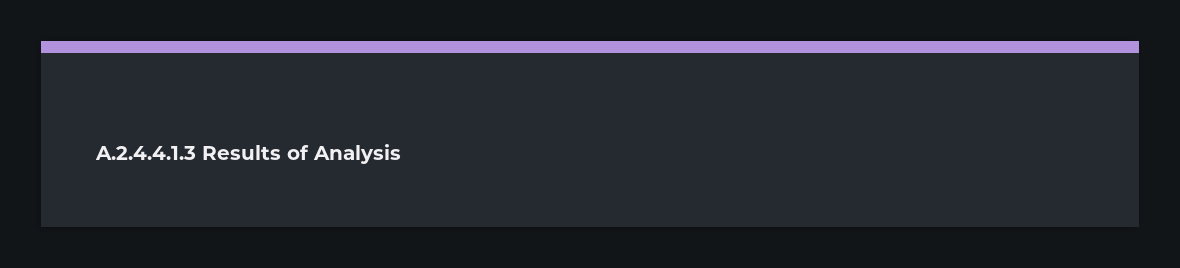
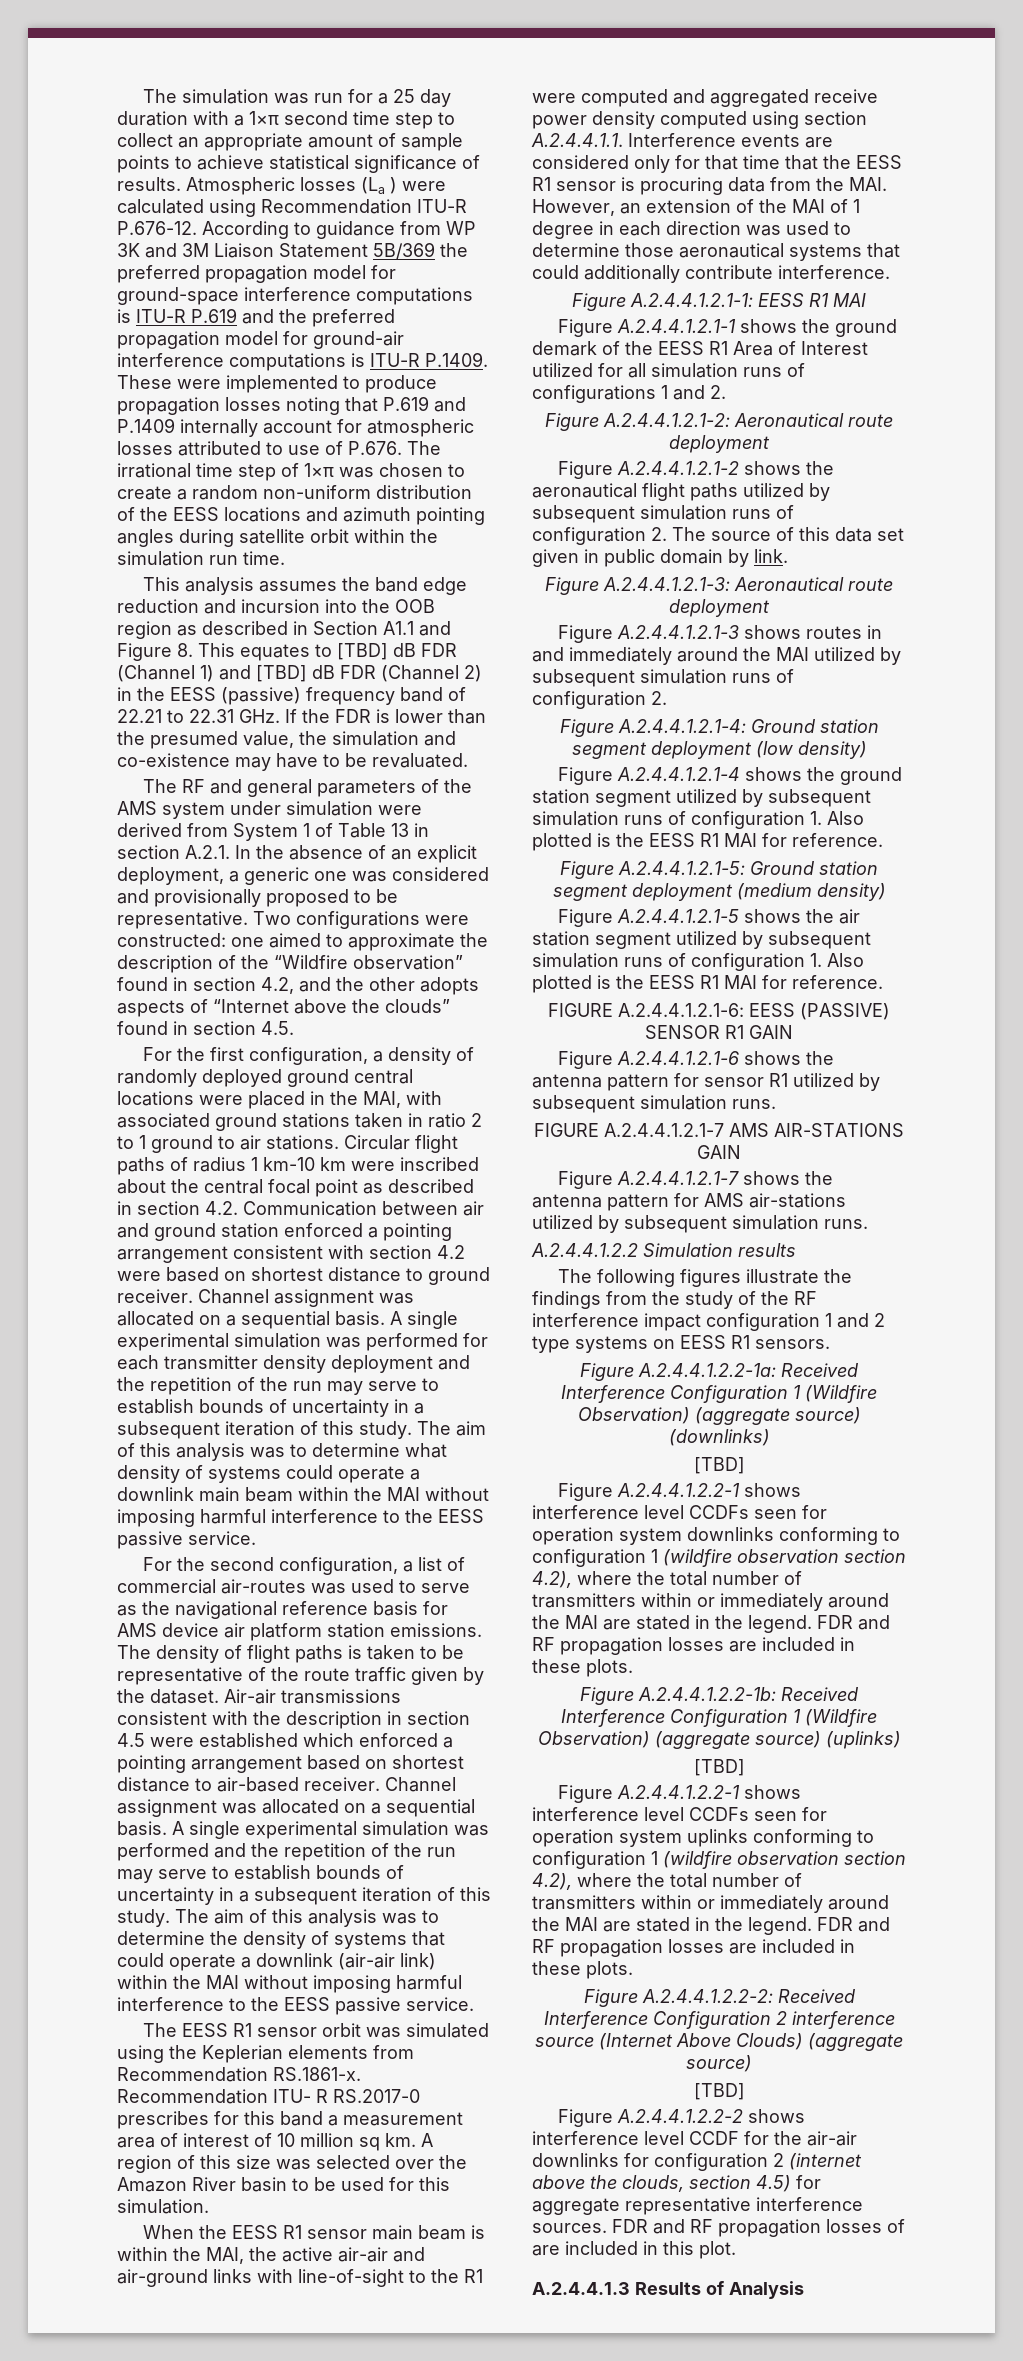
+ The simulation was run for a 25 day duration with a 1×π second time step to collect an appropriate amount of sample points to achieve statistical significance of results. Atmospheric losses (La ) were calculated using Recommendation ITU-R P.676-12. According to guidance from WP 3K and 3M Liaison Statement 5B/369 the preferred propagation model for ground-space interference computations is ITU-R P.619 and the preferred propagation model for ground-air interference computations is ITU-R P.1409. These were implemented to produce propagation losses noting that P.619 and P.1409 internally account for atmospheric losses attributed to use of P.676. The irrational time step of 1×π was chosen to create a random non-uniform distribution of the EESS locations and azimuth pointing angles during satellite orbit within the simulation run time.
+ This analysis assumes the band edge reduction and incursion into the OOB region as described in Section A1.1 and Figure 8. This equates to [TBD] dB FDR (Channel 1) and [TBD] dB FDR (Channel 2) in the EESS (passive) frequency band of 22.21 to 22.31 GHz. If the FDR is lower than the presumed value, the simulation and co-existence may have to be revaluated.
+ The RF and general parameters of the AMS system under simulation were derived from System 1 of Table 13 in section A.2.1. In the absence of an explicit deployment, a generic one was considered and provisionally proposed to be representative. Two configurations were constructed: one aimed to approximate the description of the “Wildfire observation” found in section 4.2, and the other adopts aspects of “Internet above the clouds” found in section 4.5.
+ For the first configuration, a density of randomly deployed ground central locations were placed in the MAI, with associated ground stations taken in ratio 2 to 1 ground to air stations. Circular flight paths of radius 1 km-10 km were inscribed about the central focal point as described in section 4.2. Communication between air and ground station enforced a pointing arrangement consistent with section 4.2 were based on shortest distance to ground receiver. Channel assignment was allocated on a sequential basis. A single experimental simulation was performed for each transmitter density deployment and the repetition of the run may serve to establish bounds of uncertainty in a subsequent iteration of this study. The aim of this analysis was to determine what density of systems could operate a downlink main beam within the MAI without imposing harmful interference to the EESS passive service.
+ For the second configuration, a list of commercial air-routes was used to serve as the navigational reference basis for AMS device air platform station emissions. The density of flight paths is taken to be representative of the route traffic given by the dataset. Air-air transmissions consistent with the description in section 4.5 were established which enforced a pointing arrangement based on shortest distance to air-based receiver. Channel assignment was allocated on a sequential basis. A single experimental simulation was performed and the repetition of the run may serve to establish bounds of uncertainty in a subsequent iteration of this study. The aim of this analysis was to determine the density of systems that could operate a downlink (air-air link) within the MAI without imposing harmful interference to the EESS passive service.
+ The EESS R1 sensor orbit was simulated using the Keplerian elements from Recommendation RS.1861-x. Recommendation ITU- R RS.2017-0 prescribes for this band a measurement area of interest of 10 million sq km. A region of this size was selected over the Amazon River basin to be used for this simulation.
+ When the EESS R1 sensor main beam is within the MAI, the active air-air and air-ground links with line-of-sight to the R1 were computed and aggregated receive power density computed using section A.2.4.4.1.1. Interference events are considered only for that time that the EESS R1 sensor is procuring data from the MAI. However, an extension of the MAI of 1 degree in each direction was used to determine those aeronautical systems that could additionally contribute interference.
+ Figure A.2.4.4.1.2.1-1: EESS R1 MAI
+ Figure A.2.4.4.1.2.1-1 shows the ground demark of the EESS R1 Area of Interest utilized for all simulation runs of configurations 1 and 2.
+ Figure A.2.4.4.1.2.1-2: Aeronautical route deployment
+ Figure A.2.4.4.1.2.1-2 shows the aeronautical flight paths utilized by subsequent simulation runs of configuration 2. The source of this data set given in public domain by link.
+ Figure A.2.4.4.1.2.1-3: Aeronautical route deployment
+ Figure A.2.4.4.1.2.1-3 shows routes in and immediately around the MAI utilized by subsequent simulation runs of configuration 2.
+ Figure A.2.4.4.1.2.1-4: Ground station segment deployment (low density)
+ Figure A.2.4.4.1.2.1-4 shows the ground station segment utilized by subsequent simulation runs of configuration 1. Also plotted is the EESS R1 MAI for reference.
+ Figure A.2.4.4.1.2.1-5: Ground station segment deployment (medium density)
+ Figure A.2.4.4.1.2.1-5 shows the air station segment utilized by subsequent simulation runs of configuration 1. Also plotted is the EESS R1 MAI for reference.
+ FIGURE A.2.4.4.1.2.1-6: EESS (PASSIVE) SENSOR R1 GAIN
+ Figure A.2.4.4.1.2.1-6 shows the antenna pattern for sensor R1 utilized by subsequent simulation runs.
+ FIGURE A.2.4.4.1.2.1-7 AMS AIR-STATIONS GAIN
+ Figure A.2.4.4.1.2.1-7 shows the antenna pattern for AMS air-stations utilized by subsequent simulation runs.
+ A.2.4.4.1.2.2 Simulation results
+ The following figures illustrate the findings from the study of the RF interference impact configuration 1 and 2 type systems on EESS R1 sensors.
+ Figure A.2.4.4.1.2.2-1a: Received Interference Configuration 1 (Wildfire Observation) (aggregate source) (downlinks)
+ [TBD]
+ Figure A.2.4.4.1.2.2-1 shows interference level CCDFs seen for operation system downlinks conforming to configuration 1 (wildfire observation section 4.2), where the total number of transmitters within or immediately around the MAI are stated in the legend. FDR and RF propagation losses are included in these plots.
+ Figure A.2.4.4.1.2.2-1b: Received Interference Configuration 1 (Wildfire Observation) (aggregate source) (uplinks)
+ [TBD]
+ Figure A.2.4.4.1.2.2-1 shows interference level CCDFs seen for operation system uplinks conforming to configuration 1 (wildfire observation section 4.2), where the total number of transmitters within or immediately around the MAI are stated in the legend. FDR and RF propagation losses are included in these plots.
+ Figure A.2.4.4.1.2.2-2: Received Interference Configuration 2 interference source (Internet Above Clouds) (aggregate source)
+ [TBD]
+ Figure A.2.4.4.1.2.2-2 shows interference level CCDF for the air-air downlinks for configuration 2 (internet above the clouds, section 4.5) for aggregate representative interference sources. FDR and RF propagation losses of are included in this plot.

